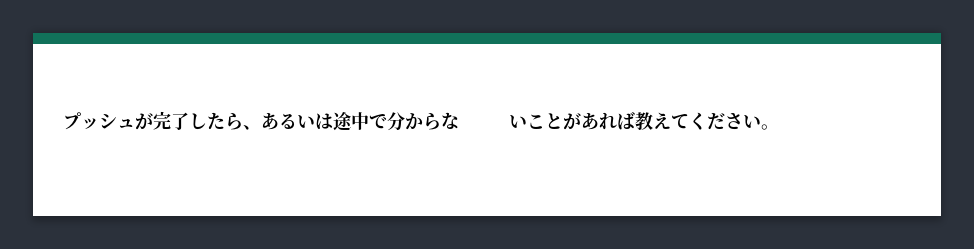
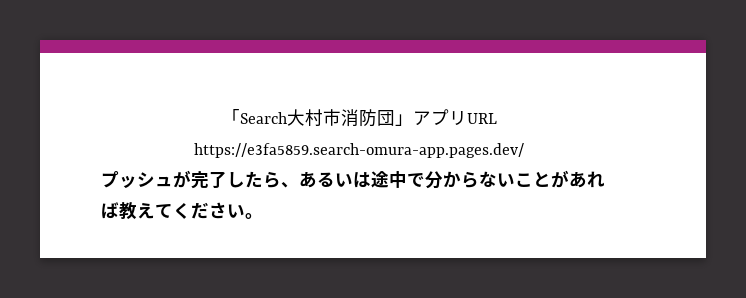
+ 「Search大村市消防団」アプリURL https://e3fa5859.search-omura-app.pages.dev/

